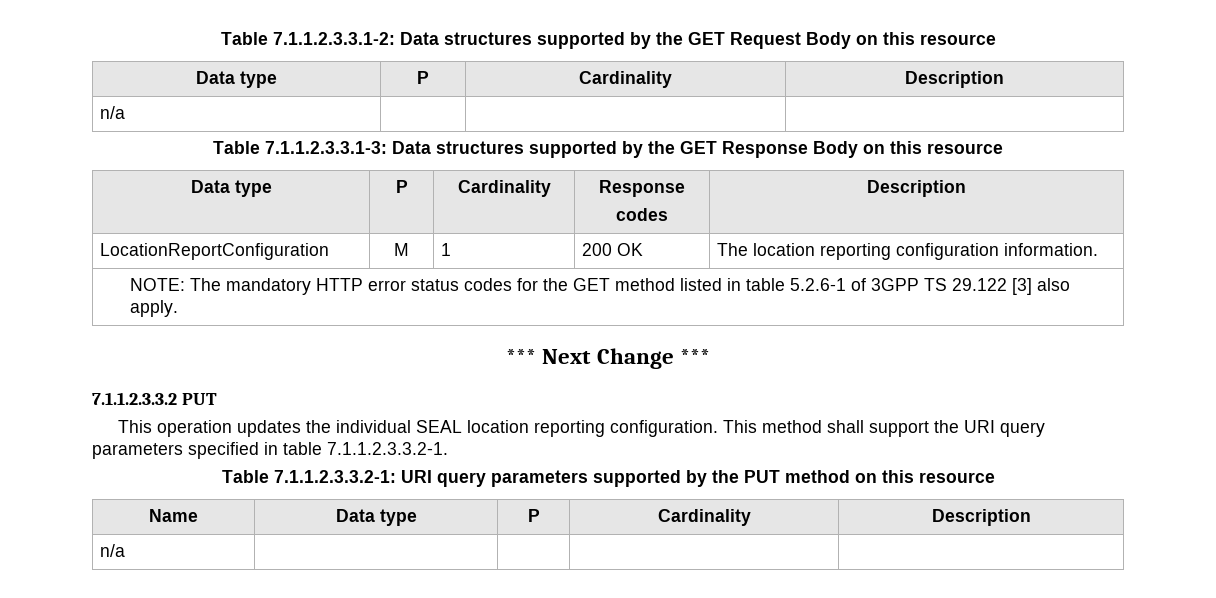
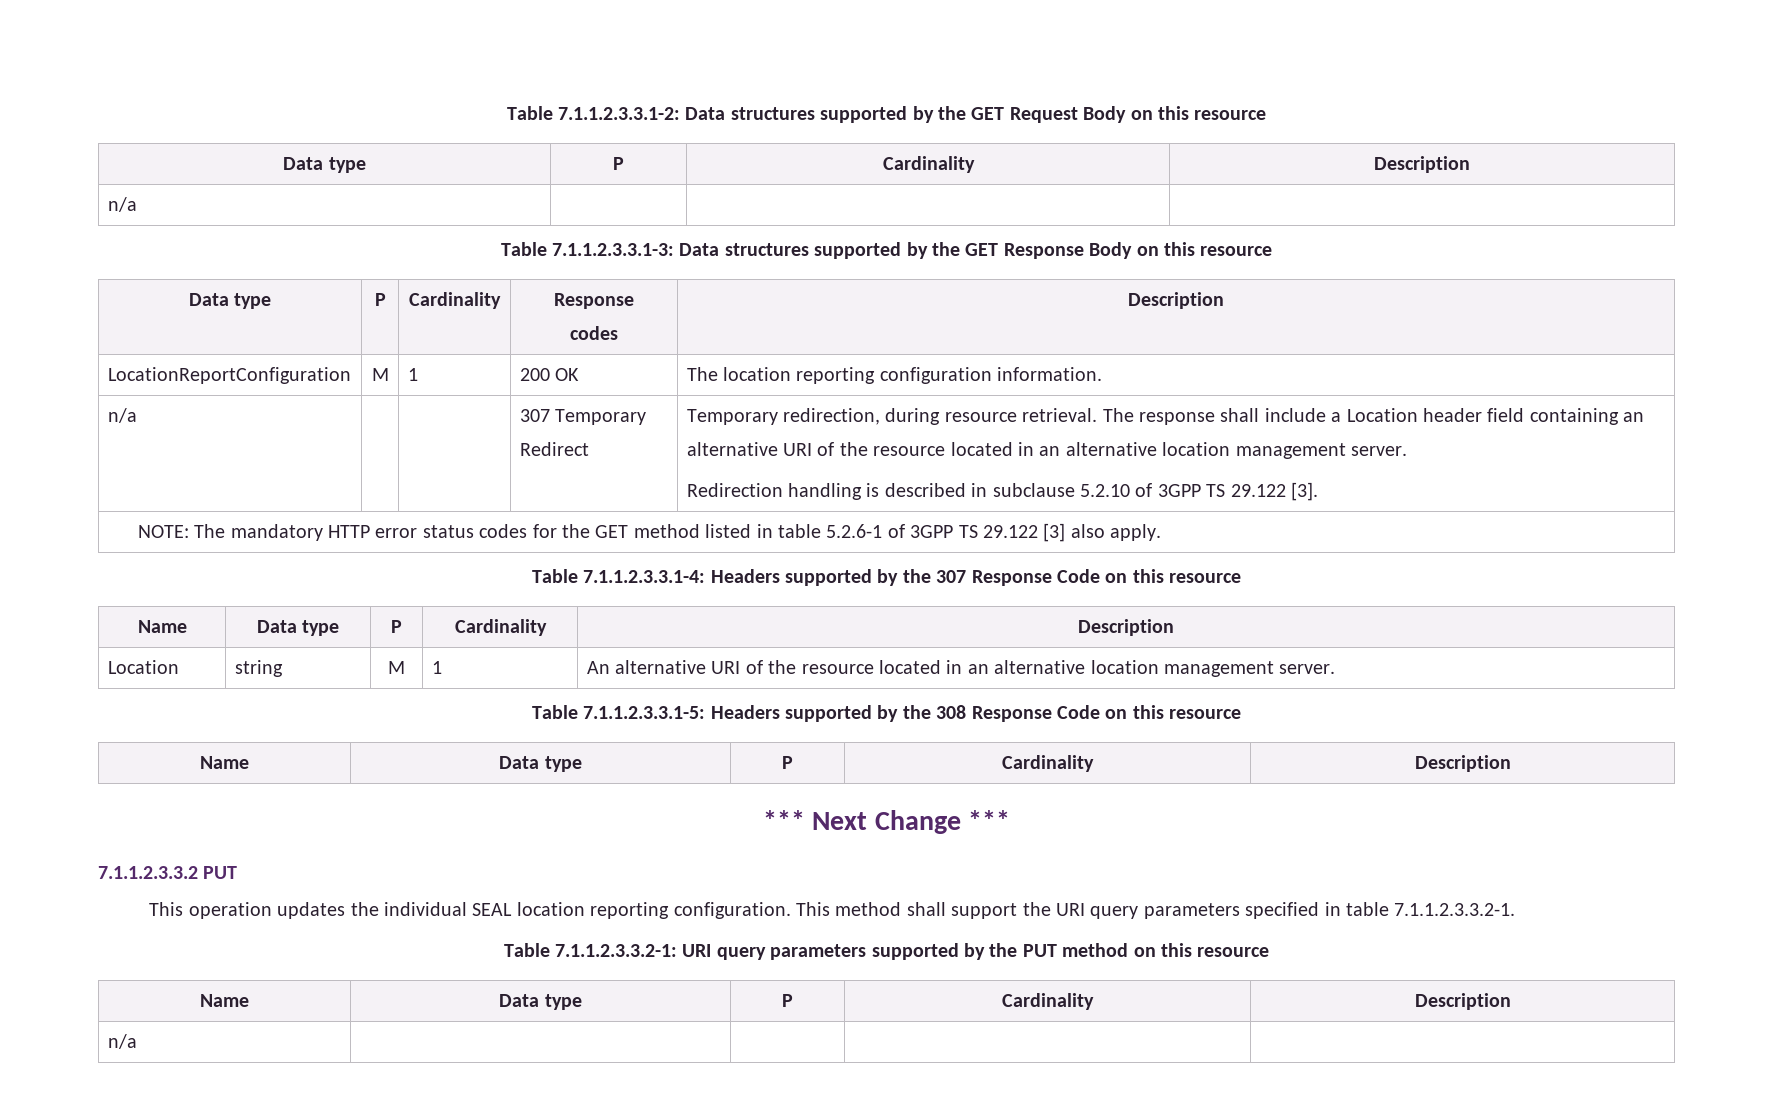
+ n/a | | | 307 Temporary Redirect | Temporary redirection, during resource retrieval. The response shall include a Location header field containing an alternative URI of the resource located in an alternative location management server.
+ Redirection handling is described in subclause 5.2.10 of 3GPP TS 29.122 [3].
+ Table 7.1.1.2.3.3.1-4: Headers supported by the 307 Response Code on this resource
+ Name | Data type | P | Cardinality | Description
+ Location | string | M | 1 | An alternative URI of the resource located in an alternative location management server.
+ Table 7.1.1.2.3.3.1-5: Headers supported by the 308 Response Code on this resource
+ Name | Data type | P | Cardinality | Description

